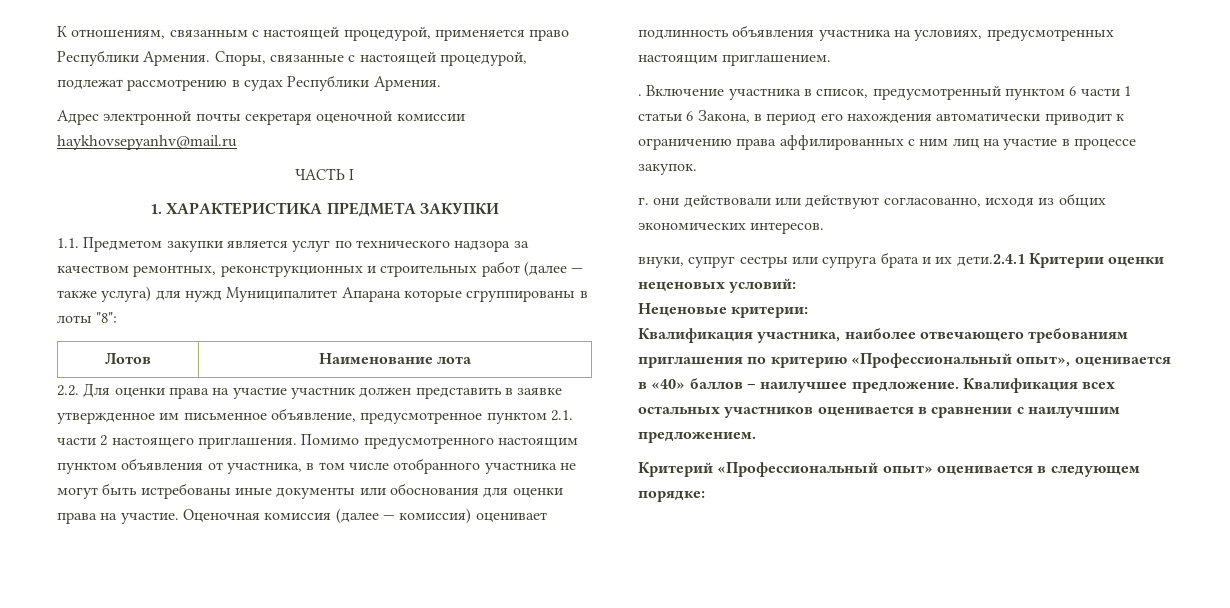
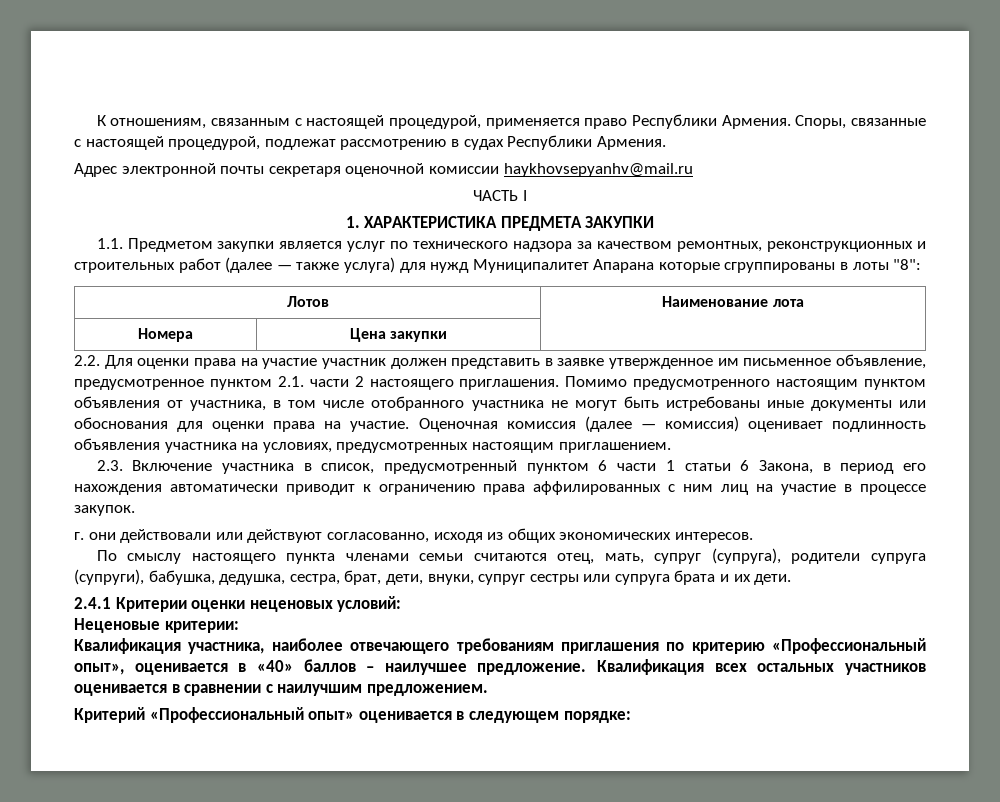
+ Номера | Цена закупки |
- . Включение участника в список, предусмотренный пунктом 6 части 1 статьи 6 Закона, в период его нахождения автоматически приводит к ограничению права аффилированных с ним лиц на участие в процессе закупок.
+ 2.3. Включение участника в список, предусмотренный пунктом 6 части 1 статьи 6 Закона, в период его нахождения автоматически приводит к ограничению права аффилированных с ним лиц на участие в процессе закупок.
- внуки, супруг сестры или супруга брата и их дети.2.4.1 Критерии оценки неценовых условий:
+ По смыслу настоящего пункта членами семьи считаются отец, мать, супруг (супруга), родители супруга (супруги), бабушка, дедушка, сестра, брат, дети, внуки, супруг сестры или супруга брата и их дети.
+ 2.4.1 Критерии оценки неценовых условий:

